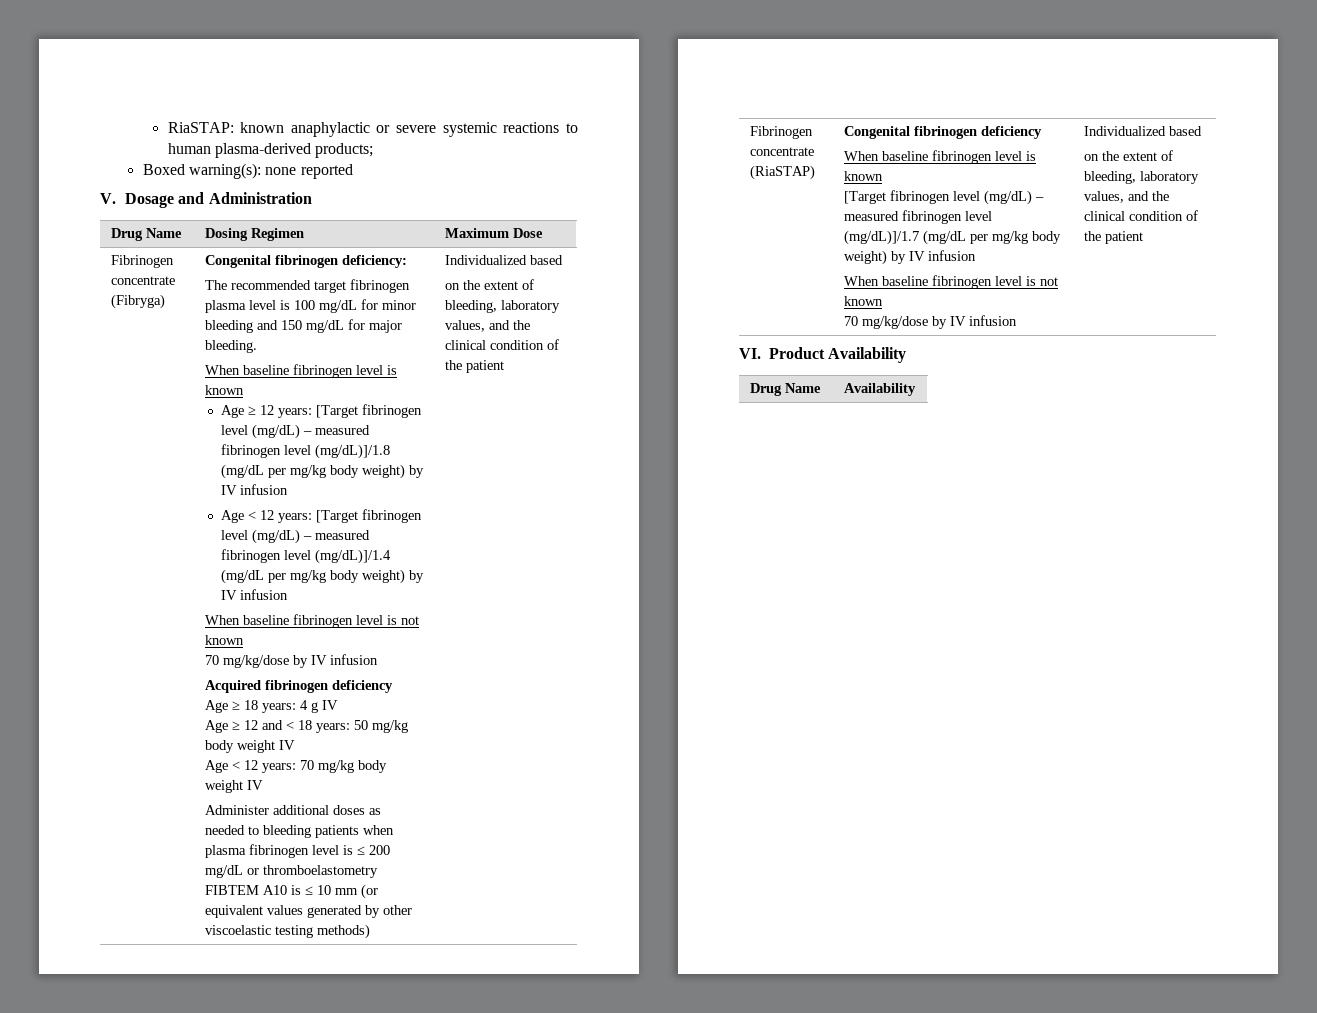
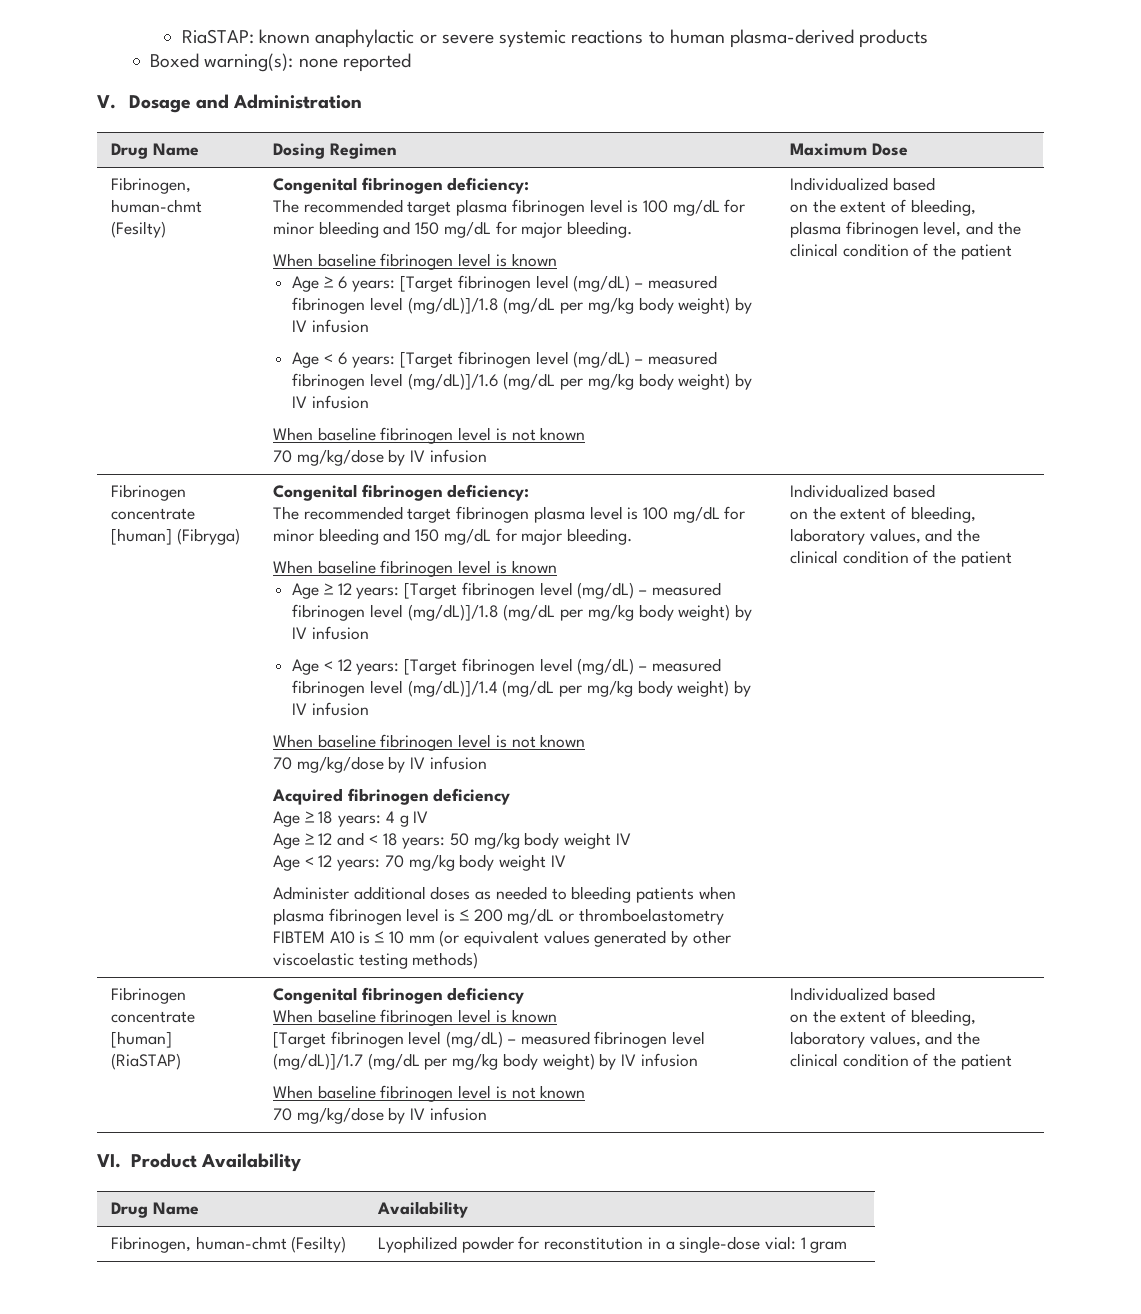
- RiaSTAP: known anaphylactic or severe systemic reactions to human plasma-derived products;
+ RiaSTAP: known anaphylactic or severe systemic reactions to human plasma-derived products
- Fibrinogen concentrate (Fibryga)
+ Fibrinogen, human-chmt (Fesilty) | Congenital fibrinogen deficiency:
+ The recommended target plasma fibrinogen level is 100 mg/dL for minor bleeding and 150 mg/dL for major bleeding.
+ When baseline fibrinogen level is known
+ Age ≥ 6 years: [Target fibrinogen level (mg/dL) – measured fibrinogen level (mg/dL)]/1.8 (mg/dL per mg/kg body weight) by IV infusion
+ Age < 6 years: [Target fibrinogen level (mg/dL) – measured fibrinogen level (mg/dL)]/1.6 (mg/dL per mg/kg body weight) by IV infusion
+ When baseline fibrinogen level is not known
+ 70 mg/kg/dose by IV infusion | Individualized based
+ on the extent of bleeding, plasma fibrinogen level, and the clinical condition of the patient
+ Fibrinogen concentrate [human] (Fibryga)
- Fibrinogen concentrate (RiaSTAP)
+ Fibrinogen concentrate [human] (RiaSTAP)
+ Fibrinogen, human-chmt (Fesilty) | Lyophilized powder for reconstitution in a single-dose vial: 1 gram

